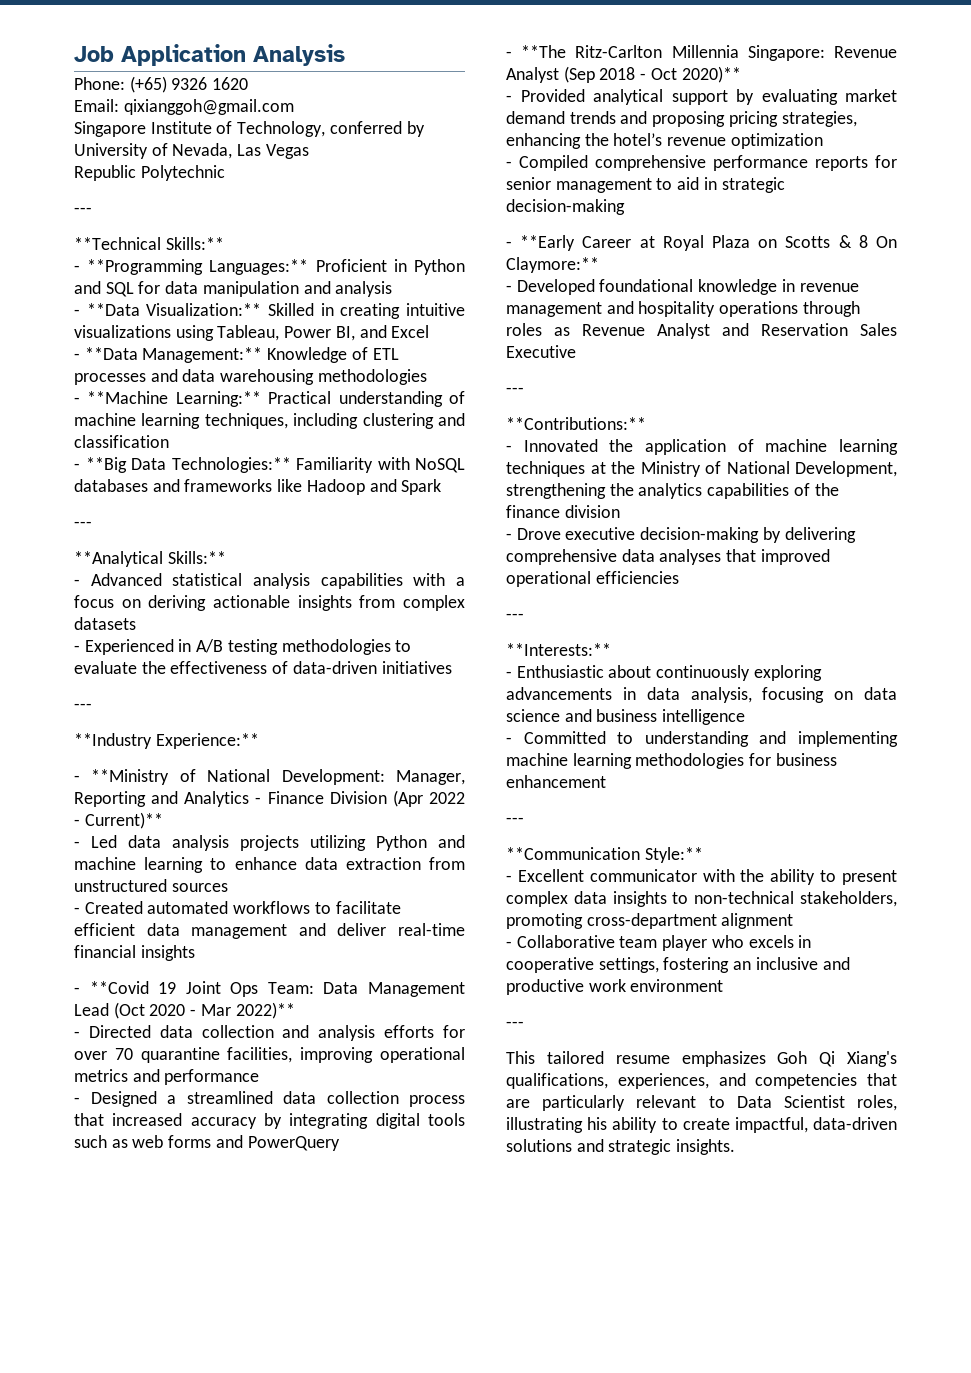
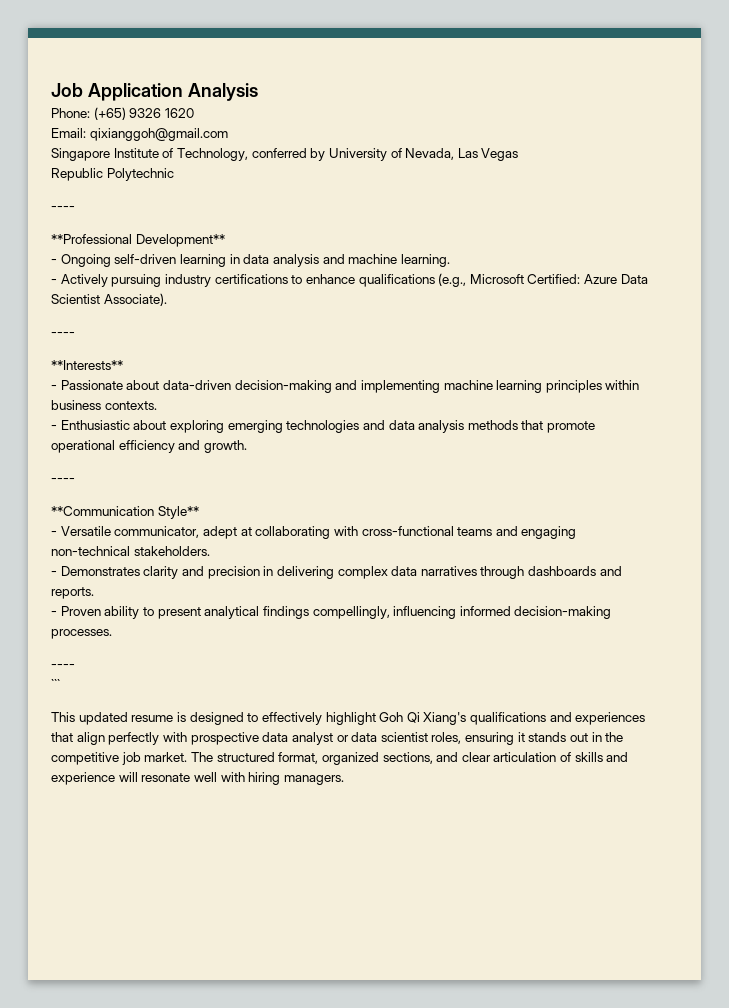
  Republic Polytechnic
- ---
- **Technical Skills:**
- - **Programming Languages:** Proficient in Python and SQL for data manipulation and analysis
- - **Data Visualization:** Skilled in creating intuitive visualizations using Tableau, Power BI, and Excel
- - **Data Management:** Knowledge of ETL processes and data warehousing methodologies
- - **Machine Learning:** Practical understanding of machine learning techniques, including clustering and classification
- - **Big Data Technologies:** Familiarity with NoSQL databases and frameworks like Hadoop and Spark
- ---
- **Analytical Skills:**
- - Advanced statistical analysis capabilities with a focus on deriving actionable insights from complex datasets
- - Experienced in A/B testing methodologies to evaluate the effectiveness of data-driven initiatives
- ---
- **Industry Experience:**
- - **Ministry of National Development: Manager, Reporting and Analytics - Finance Division (Apr 2022 - Current)**
- - Led data analysis projects utilizing Python and machine learning to enhance data extraction from unstructured sources
- - Created automated workflows to facilitate efficient data management and deliver real-time financial insights
- - **Covid 19 Joint Ops Team: Data Management Lead (Oct 2020 - Mar 2022)**
- - Directed data collection and analysis efforts for over 70 quarantine facilities, improving operational metrics and performance
- - Designed a streamlined data collection process that increased accuracy by integrating digital tools such as web forms and PowerQuery
- - **The Ritz-Carlton Millennia Singapore: Revenue Analyst (Sep 2018 - Oct 2020)**
- - Provided analytical support by evaluating market demand trends and proposing pricing strategies, enhancing the hotel’s revenue optimization
- - Compiled comprehensive performance reports for senior management to aid in strategic decision-making
- - **Early Career at Royal Plaza on Scotts & 8 On Claymore:**
- - Developed foundational knowledge in revenue management and hospitality operations through roles as Revenue Analyst and Reservation Sales Executive
- ---
- **Contributions:**
- - Innovated the application of machine learning techniques at the Ministry of National Development, strengthening the analytics capabilities of the finance division
- - Drove executive decision-making by delivering comprehensive data analyses that improved operational efficiencies
- ---
- **Interests:**
- - Enthusiastic about continuously exploring advancements in data analysis, focusing on data science and business intelligence
- - Committed to understanding and implementing machine learning methodologies for business enhancement
- ---
- **Communication Style:**
- - Excellent communicator with the ability to present complex data insights to non-technical stakeholders, promoting cross-department alignment
- - Collaborative team player who excels in cooperative settings, fostering an inclusive and productive work environment
- ---
- This tailored resume emphasizes Goh Qi Xiang's qualifications, experiences, and competencies that are particularly relevant to Data Scientist roles, illustrating his ability to create impactful, data-driven solutions and strategic insights.
+ ----
+ **Professional Development**
+ - Ongoing self-driven learning in data analysis and machine learning.
+ - Actively pursuing industry certifications to enhance qualifications (e.g., Microsoft Certified: Azure Data Scientist Associate).
+ ----
+ **Interests**
+ - Passionate about data-driven decision-making and implementing machine learning principles within business contexts.
+ - Enthusiastic about exploring emerging technologies and data analysis methods that promote operational efficiency and growth.
+ ----
+ **Communication Style**
+ - Versatile communicator, adept at collaborating with cross-functional teams and engaging non-technical stakeholders.
+ - Demonstrates clarity and precision in delivering complex data narratives through dashboards and reports.
+ - Proven ability to present analytical findings compellingly, influencing informed decision-making processes.
+ ----
+ ```
+ This updated resume is designed to effectively highlight Goh Qi Xiang's qualifications and experiences that align perfectly with prospective data analyst or data scientist roles, ensuring it stands out in the competitive job market. The structured format, organized sections, and clear articulation of skills and experience will resonate well with hiring managers.

